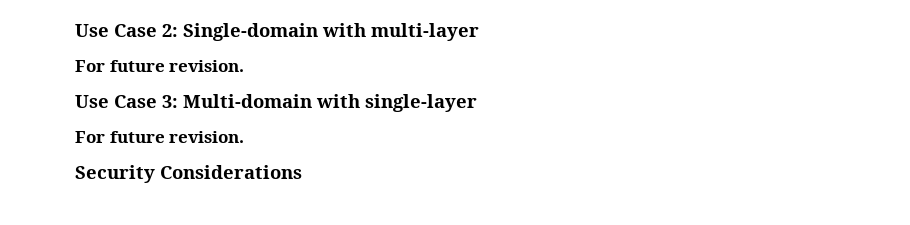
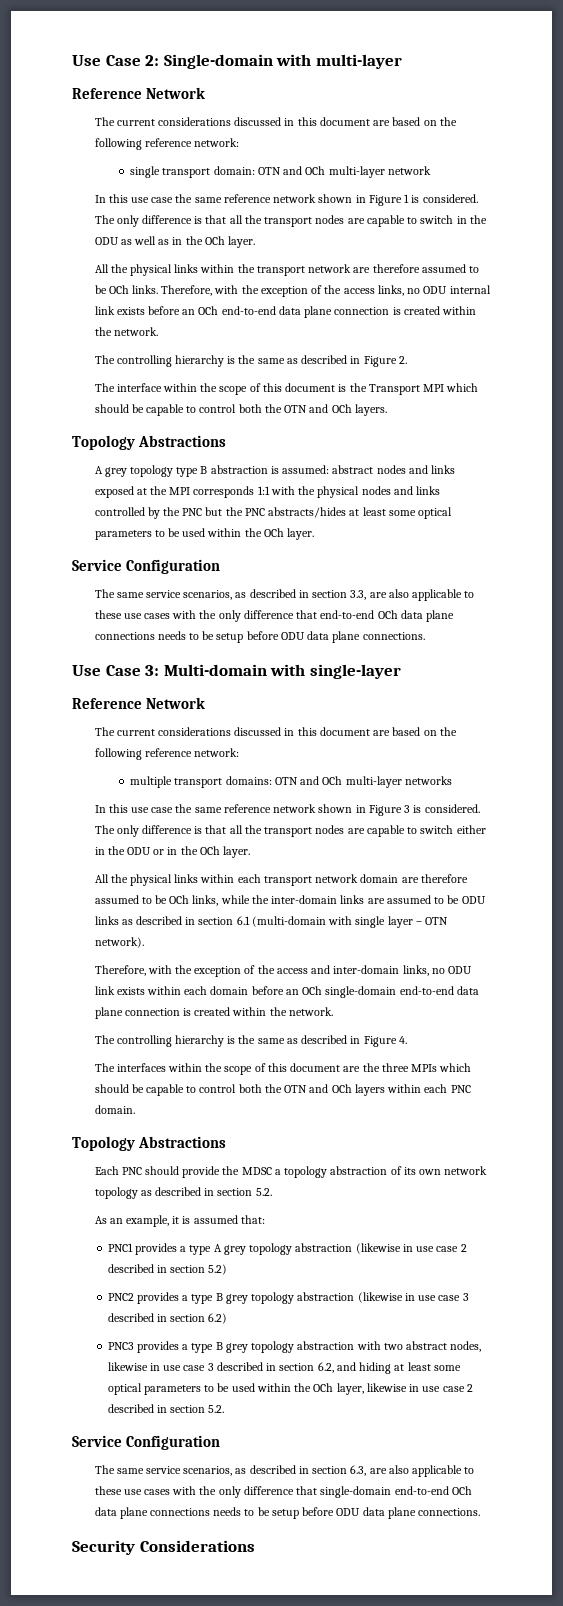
  Use Case 2: Single-domain with multi-layer
- For future revision.
+ Reference Network
+ The current considerations discussed in this document are based on the following reference network:
+ single transport domain: OTN and OCh multi-layer network
+ In this use case the same reference network shown in Figure 1 is considered. The only difference is that all the transport nodes are capable to switch in the ODU as well as in the OCh layer.
+ All the physical links within the transport network are therefore assumed to be OCh links. Therefore, with the exception of the access links, no ODU internal link exists before an OCh end-to-end data plane connection is created within the network.
+ The controlling hierarchy is the same as described in Figure 2.
+ The interface within the scope of this document is the Transport MPI which should be capable to control both the OTN and OCh layers.
+ Topology Abstractions
+ A grey topology type B abstraction is assumed: abstract nodes and links exposed at the MPI corresponds 1:1 with the physical nodes and links controlled by the PNC but the PNC abstracts/hides at least some optical parameters to be used within the OCh layer.
+ Service Configuration
+ The same service scenarios, as described in section 3.3, are also applicable to these use cases with the only difference that end-to-end OCh data plane connections needs to be setup before ODU data plane connections.
  Use Case 3: Multi-domain with single-layer
- For future revision.
+ Reference Network
+ The current considerations discussed in this document are based on the following reference network:
+ multiple transport domains: OTN and OCh multi-layer networks
+ In this use case the same reference network shown in Figure 3 is considered. The only difference is that all the transport nodes are capable to switch either in the ODU or in the OCh layer.
+ All the physical links within each transport network domain are therefore assumed to be OCh links, while the inter-domain links are assumed to be ODU links as described in section 6.1 (multi-domain with single layer – OTN network).
+ Therefore, with the exception of the access and inter-domain links, no ODU link exists within each domain before an OCh single-domain end-to-end data plane connection is created within the network.
+ The controlling hierarchy is the same as described in Figure 4.
+ The interfaces within the scope of this document are the three MPIs which should be capable to control both the OTN and OCh layers within each PNC domain.
+ Topology Abstractions
+ Each PNC should provide the MDSC a topology abstraction of its own network topology as described in section 5.2.
+ As an example, it is assumed that:
+ PNC1 provides a type A grey topology abstraction (likewise in use case 2 described in section 5.2)
+ PNC2 provides a type B grey topology abstraction (likewise in use case 3 described in section 6.2)
+ PNC3 provides a type B grey topology abstraction with two abstract nodes, likewise in use case 3 described in section 6.2, and hiding at least some optical parameters to be used within the OCh layer, likewise in use case 2 described in section 5.2.
+ Service Configuration
+ The same service scenarios, as described in section 6.3, are also applicable to these use cases with the only difference that single-domain end-to-end OCh data plane connections needs to be setup before ODU data plane connections.

